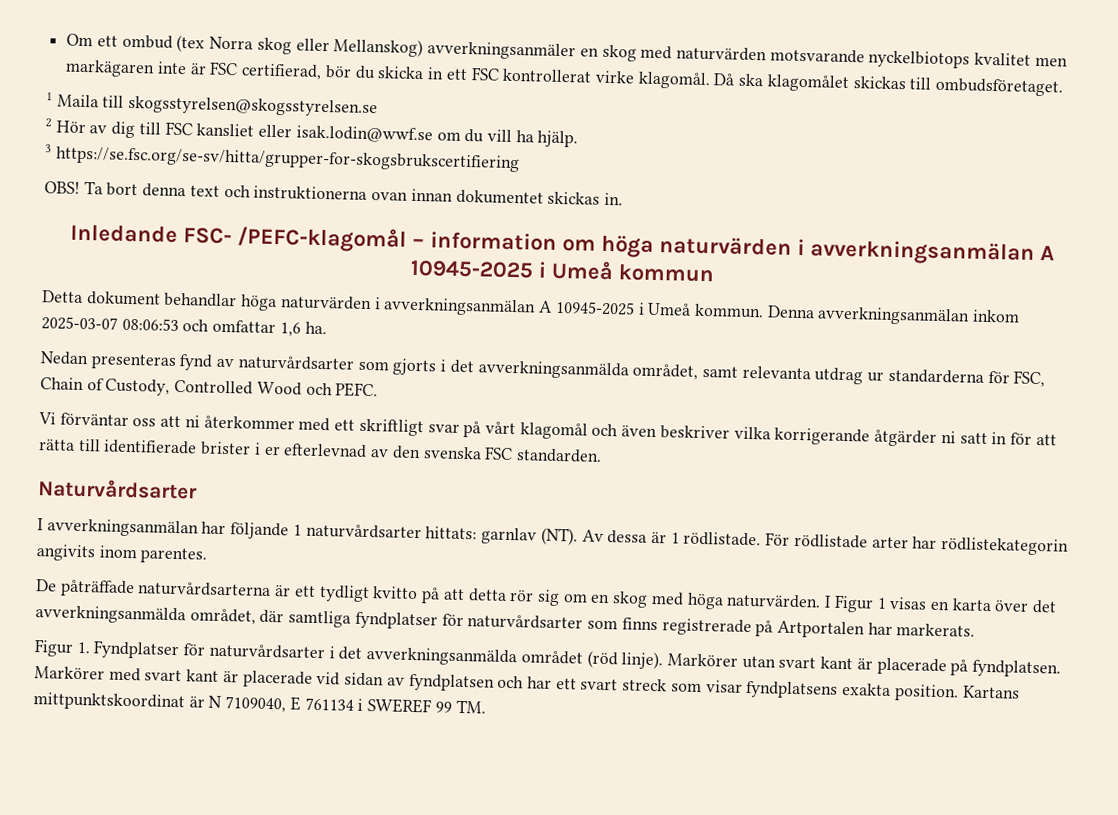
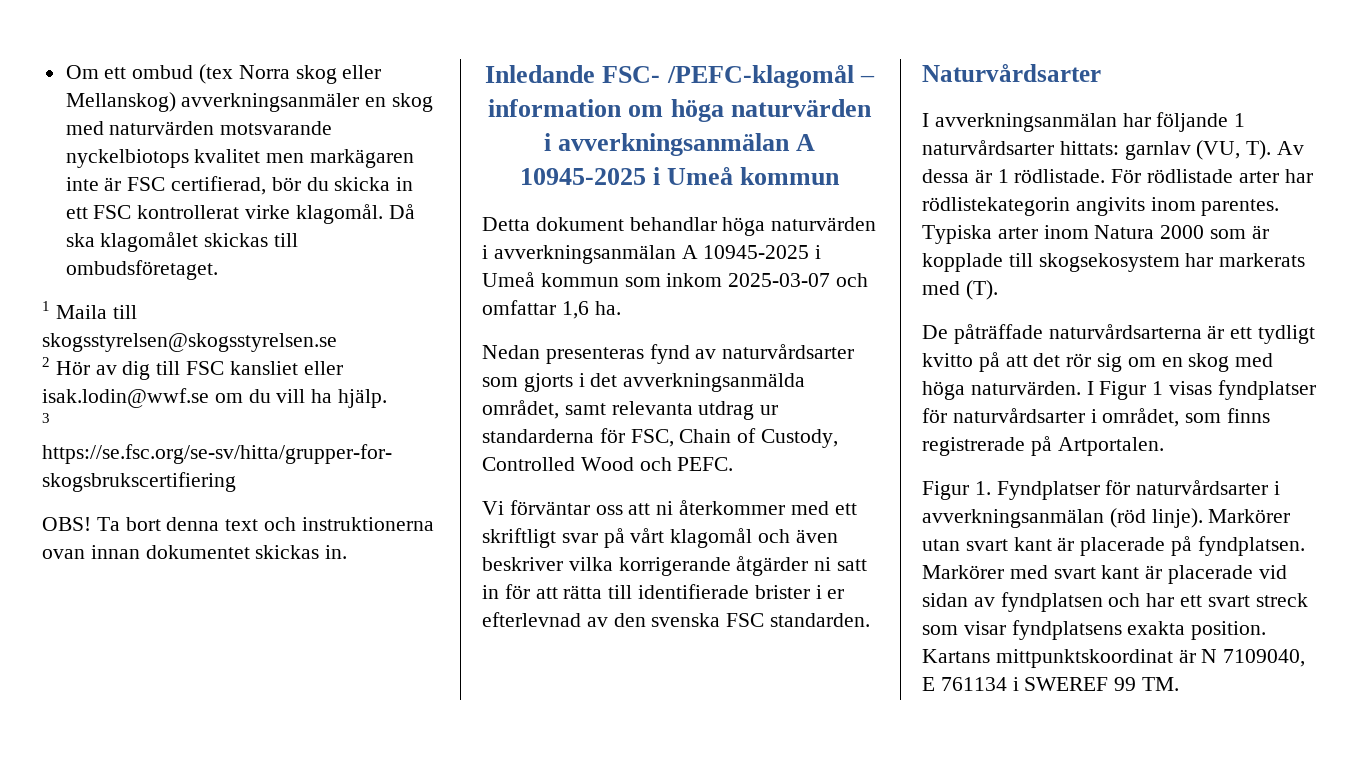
- Detta dokument behandlar höga naturvärden i avverkningsanmälan A 10945-2025 i Umeå kommun. Denna avverkningsanmälan inkom 2025-03-07 08:06:53 och omfattar 1,6 ha.
+ Detta dokument behandlar höga naturvärden i avverkningsanmälan A 10945-2025 i Umeå kommun som inkom 2025-03-07 och omfattar 1,6 ha.
- I avverkningsanmälan har följande 1 naturvårdsarter hittats: garnlav (NT). Av dessa är 1 rödlistade.
+ I avverkningsanmälan har följande 1 naturvårdsarter hittats: garnlav (VU, T). Av dessa är 1 rödlistade.
+ Typiska arter inom Natura 2000 som är kopplade till skogsekosystem har markerats med (T).
- De påträffade naturvårdsarterna är ett tydligt kvitto på att detta rör sig om en skog med höga naturvärden.
+ De påträffade naturvårdsarterna är ett tydligt kvitto på att det rör sig om en skog med höga naturvärden.
- I Figur 1 visas en karta över det avverkningsanmälda området, där samtliga fyndplatser för naturvårdsarter som finns registrerade på Artportalen har markerats.
+ I Figur 1 visas fyndplatser för naturvårdsarter i området, som finns registrerade på Artportalen.
- Figur 1. Fyndplatser för naturvårdsarter i det avverkningsanmälda området (röd linje).
+ Figur 1. Fyndplatser för naturvårdsarter i avverkningsanmälan (röd linje).

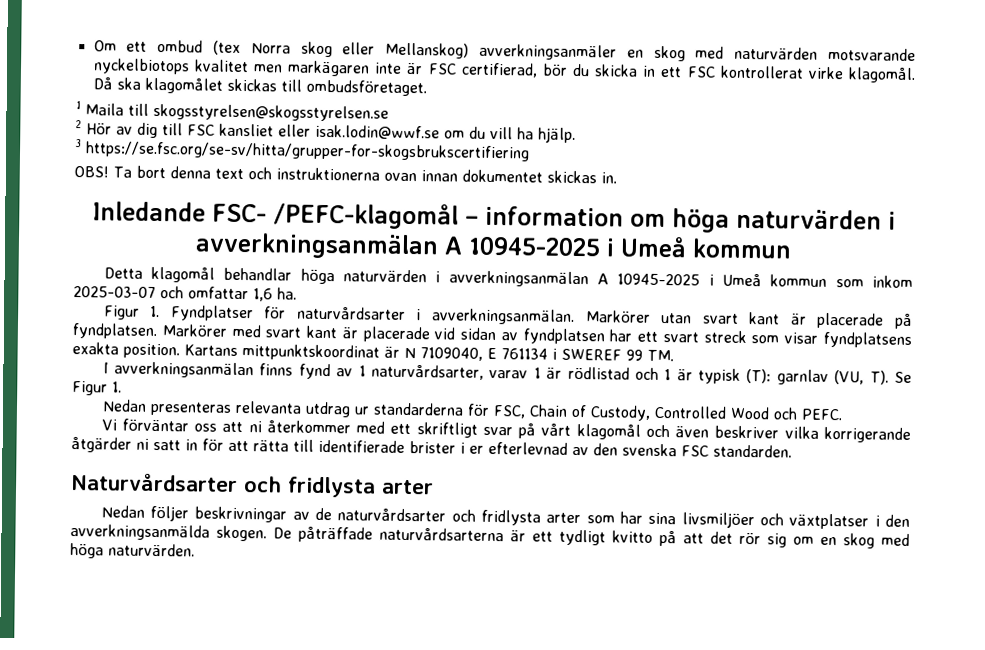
- Detta dokument behandlar höga naturvärden i avverkningsanmälan A 10945-2025 i Umeå kommun som inkom 2025-03-07 och omfattar 1,6 ha.
+ Detta klagomål behandlar höga naturvärden i avverkningsanmälan A 10945-2025 i Umeå kommun som inkom 2025-03-07 och omfattar 1,6 ha.
- Nedan presenteras fynd av naturvårdsarter som gjorts i det avverkningsanmälda området, samt relevanta utdrag ur standarderna för FSC, Chain of Custody, Controlled Wood och PEFC.
+ Figur 1. Fyndplatser för naturvårdsarter i avverkningsanmälan. Markörer utan svart kant är placerade på fyndplatsen. Markörer med svart kant är placerade vid sidan av fyndplatsen har ett svart streck som visar fyndplatsens exakta position. Kartans mittpunktskoordinat är N 7109040, E 761134 i SWEREF 99 TM.
+ I avverkningsanmälan finns fynd av 1 naturvårdsarter, varav 1 är rödlistad och 1 är typisk (T): garnlav (VU, T). Se Figur 1.
+ Nedan presenteras relevanta utdrag ur standarderna för FSC, Chain of Custody, Controlled Wood och PEFC.
- Naturvårdsarter
- I avverkningsanmälan har följande 1 naturvårdsarter hittats: garnlav (VU, T). Av dessa är 1 rödlistade. För rödlistade arter har rödlistekategorin angivits inom parentes. Typiska arter inom Natura 2000 som är kopplade till skogsekosystem har markerats med (T).
- De påträffade naturvårdsarterna är ett tydligt kvitto på att det rör sig om en skog med höga naturvärden. I Figur 1 visas fyndplatser för naturvårdsarter i området, som finns registrerade på Artportalen.
- Figur 1. Fyndplatser för naturvårdsarter i avverkningsanmälan (röd linje). Markörer utan svart kant är placerade på fyndplatsen. Markörer med svart kant är placerade vid sidan av fyndplatsen och har ett svart streck som visar fyndplatsens exakta position. Kartans mittpunktskoordinat är N 7109040, E 761134 i SWEREF 99 TM.
+ Naturvårdsarter och fridlysta arter
+ Nedan följer beskrivningar av de naturvårdsarter och fridlysta arter som har sina livsmiljöer och växtplatser i den avverkningsanmälda skogen. De påträffade naturvårdsarterna är ett tydligt kvitto på att det rör sig om en skog med höga naturvärden.

